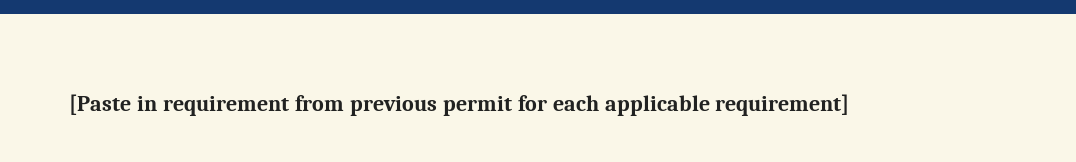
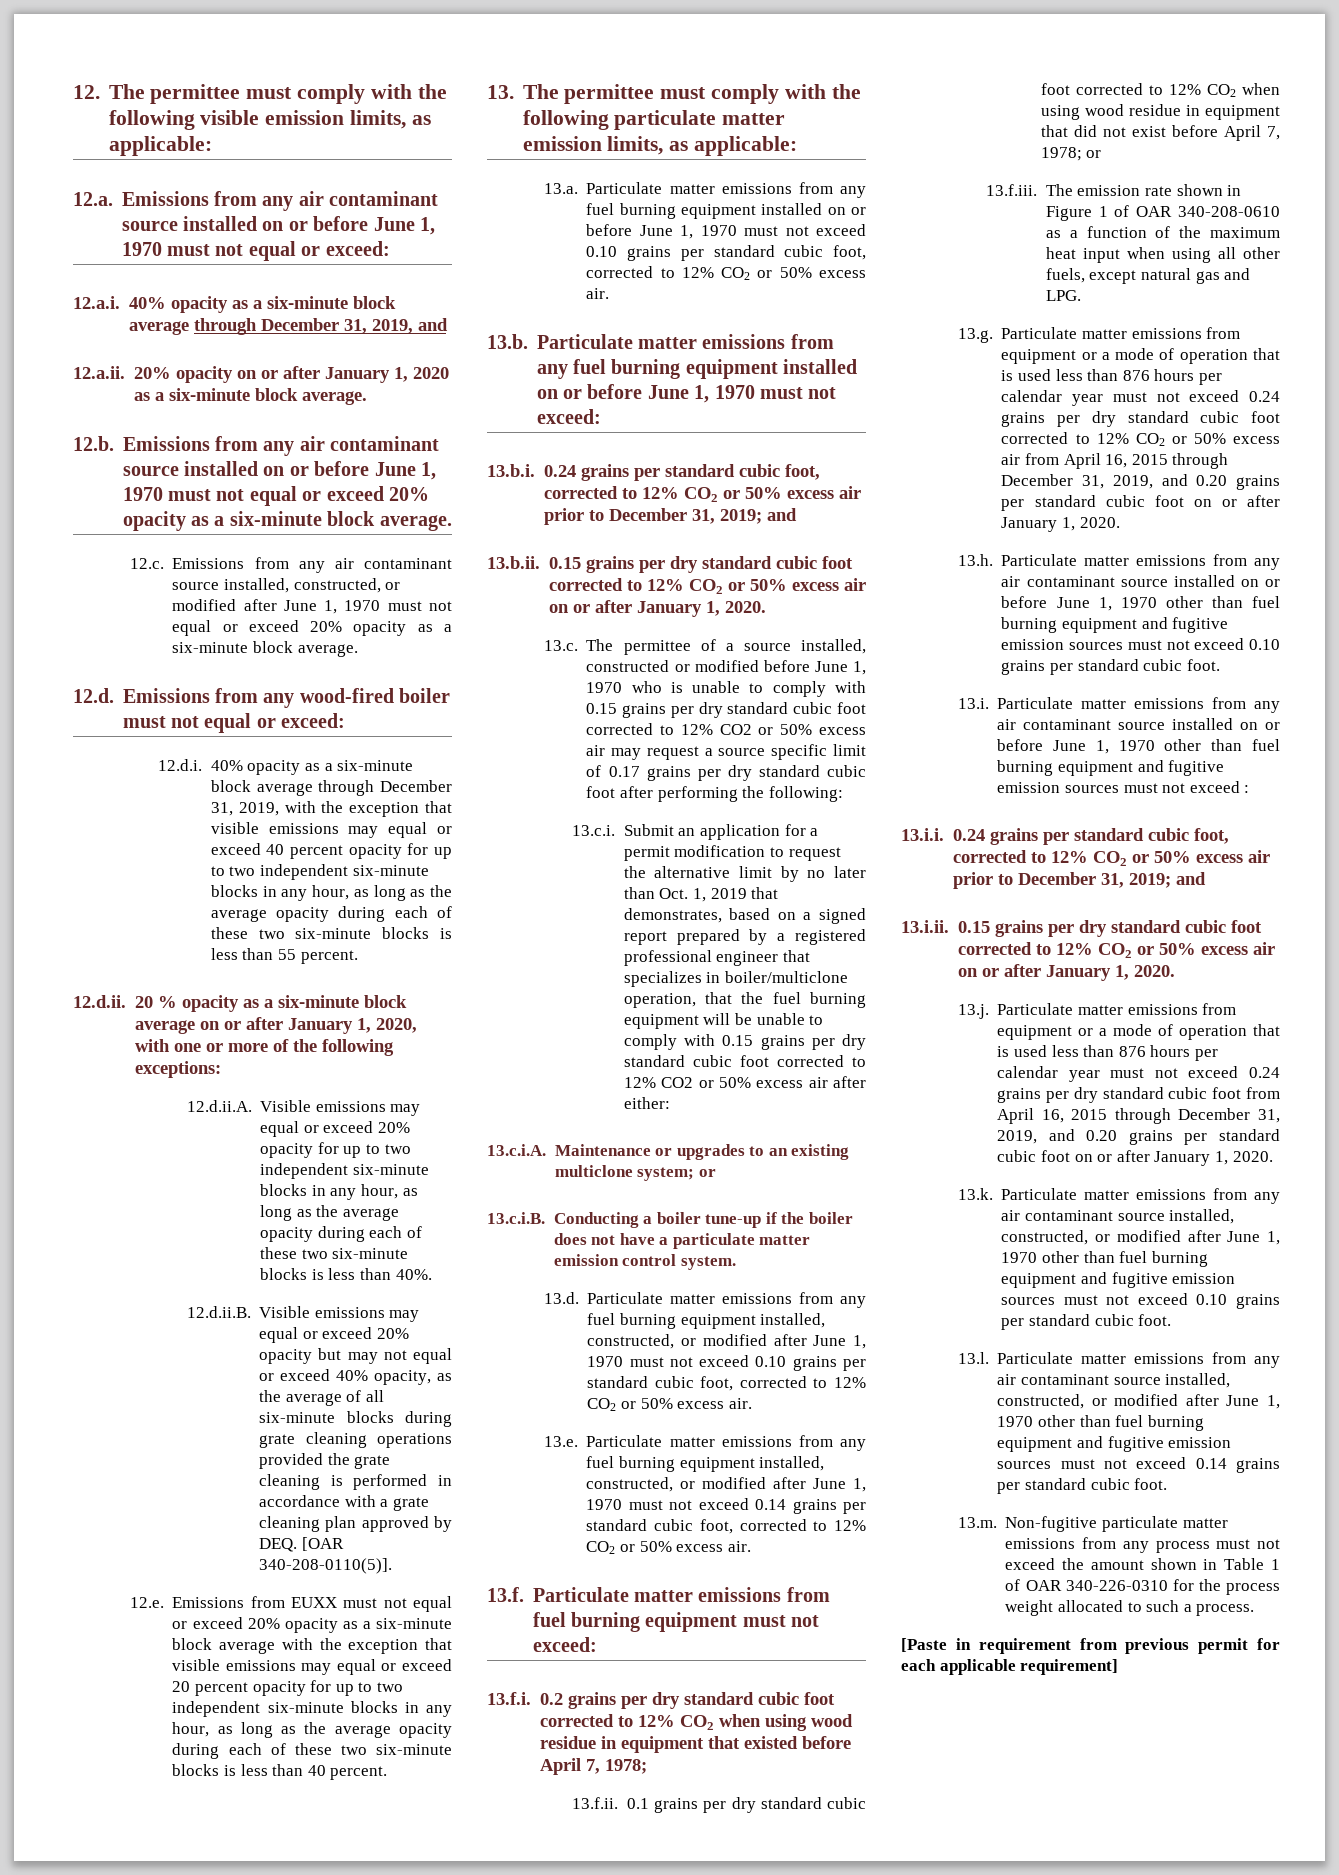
+ 12. The permittee must comply with the following visible emission limits, as applicable:
+ 12.a. Emissions from any air contaminant source installed on or before June 1, 1970 must not equal or exceed:
+ 12.a.i. 40% opacity as a six-minute block average through December 31, 2019, and
+ 12.a.ii. 20% opacity on or after January 1, 2020 as a six-minute block average.
+ 12.b. Emissions from any air contaminant source installed on or before June 1, 1970 must not equal or exceed 20% opacity as a six-minute block average.
+ 12.c. Emissions from any air contaminant source installed, constructed, or modified after June 1, 1970 must not equal or exceed 20% opacity as a six-minute block average.
+ 12.d. Emissions from any wood-fired boiler must not equal or exceed:
+ 12.d.i. 40% opacity as a six-minute block average through December 31, 2019, with the exception that visible emissions may equal or exceed 40 percent opacity for up to two independent six-minute blocks in any hour, as long as the average opacity during each of these two six-minute blocks is less than 55 percent.
+ 12.d.ii. 20 % opacity as a six-minute block average on or after January 1, 2020, with one or more of the following exceptions:
+ 12.d.ii.A. Visible emissions may equal or exceed 20% opacity for up to two independent six-minute blocks in any hour, as long as the average opacity during each of these two six-minute blocks is less than 40%.
+ 12.d.ii.B. Visible emissions may equal or exceed 20% opacity but may not equal or exceed 40% opacity, as the average of all six-minute blocks during grate cleaning operations provided the grate cleaning is performed in accordance with a grate cleaning plan approved by DEQ. [OAR 340-208-0110(5)].
+ 12.e. Emissions from EUXX must not equal or exceed 20% opacity as a six-minute block average with the exception that visible emissions may equal or exceed 20 percent opacity for up to two independent six-minute blocks in any hour, as long as the average opacity during each of these two six-minute blocks is less than 40 percent.
+ 13. The permittee must comply with the following particulate matter emission limits, as applicable:
+ 13.a. Particulate matter emissions from any fuel burning equipment installed on or before June 1, 1970 must not exceed 0.10 grains per standard cubic foot, corrected to 12% CO2 or 50% excess air.
+ 13.b. Particulate matter emissions from any fuel burning equipment installed on or before June 1, 1970 must not exceed:
+ 13.b.i. 0.24 grains per standard cubic foot, corrected to 12% CO2 or 50% excess air prior to December 31, 2019; and
+ 13.b.ii. 0.15 grains per dry standard cubic foot corrected to 12% CO2 or 50% excess air on or after January 1, 2020.
+ 13.c. The permittee of a source installed, constructed or modified before June 1, 1970 who is unable to comply with 0.15 grains per dry standard cubic foot corrected to 12% CO2 or 50% excess air may request a source specific limit of 0.17 grains per dry standard cubic foot after performing the following:
+ 13.c.i. Submit an application for a permit modification to request the alternative limit by no later than Oct. 1, 2019 that demonstrates, based on a signed report prepared by a registered professional engineer that specializes in boiler/multiclone operation, that the fuel burning equipment will be unable to comply with 0.15 grains per dry standard cubic foot corrected to 12% CO2 or 50% excess air after either:
+ 13.c.i.A. Maintenance or upgrades to an existing multiclone system; or
+ 13.c.i.B. Conducting a boiler tune-up if the boiler does not have a particulate matter emission control system.
+ 13.d. Particulate matter emissions from any fuel burning equipment installed, constructed, or modified after June 1, 1970 must not exceed 0.10 grains per standard cubic foot, corrected to 12% CO2 or 50% excess air.
+ 13.e. Particulate matter emissions from any fuel burning equipment installed, constructed, or modified after June 1, 1970 must not exceed 0.14 grains per standard cubic foot, corrected to 12% CO2 or 50% excess air.
+ 13.f. Particulate matter emissions from fuel burning equipment must not exceed:
+ 13.f.i. 0.2 grains per dry standard cubic foot corrected to 12% CO2 when using wood residue in equipment that existed before April 7, 1978;
+ 13.f.ii. 0.1 grains per dry standard cubic foot corrected to 12% CO2 when using wood residue in equipment that did not exist before April 7, 1978; or
+ 13.f.iii. The emission rate shown in Figure 1 of OAR 340-208-0610 as a function of the maximum heat input when using all other fuels, except natural gas and LPG.
+ 13.g. Particulate matter emissions from equipment or a mode of operation that is used less than 876 hours per calendar year must not exceed 0.24 grains per dry standard cubic foot corrected to 12% CO2 or 50% excess air from April 16, 2015 through December 31, 2019, and 0.20 grains per standard cubic foot on or after January 1, 2020.
+ 13.h. Particulate matter emissions from any air contaminant source installed on or before June 1, 1970 other than fuel burning equipment and fugitive emission sources must not exceed 0.10 grains per standard cubic foot.
+ 13.i. Particulate matter emissions from any air contaminant source installed on or before June 1, 1970 other than fuel burning equipment and fugitive emission sources must not exceed :
+ 13.i.i. 0.24 grains per standard cubic foot, corrected to 12% CO2 or 50% excess air prior to December 31, 2019; and
+ 13.i.ii. 0.15 grains per dry standard cubic foot corrected to 12% CO2 or 50% excess air on or after January 1, 2020.
+ 13.j. Particulate matter emissions from equipment or a mode of operation that is used less than 876 hours per calendar year must not exceed 0.24 grains per dry standard cubic foot from April 16, 2015 through December 31, 2019, and 0.20 grains per standard cubic foot on or after January 1, 2020.
+ 13.k. Particulate matter emissions from any air contaminant source installed, constructed, or modified after June 1, 1970 other than fuel burning equipment and fugitive emission sources must not exceed 0.10 grains per standard cubic foot.
+ 13.l. Particulate matter emissions from any air contaminant source installed, constructed, or modified after June 1, 1970 other than fuel burning equipment and fugitive emission sources must not exceed 0.14 grains per standard cubic foot.
+ 13.m. Non-fugitive particulate matter emissions from any process must not exceed the amount shown in Table 1 of OAR 340-226-0310 for the process weight allocated to such a process.

